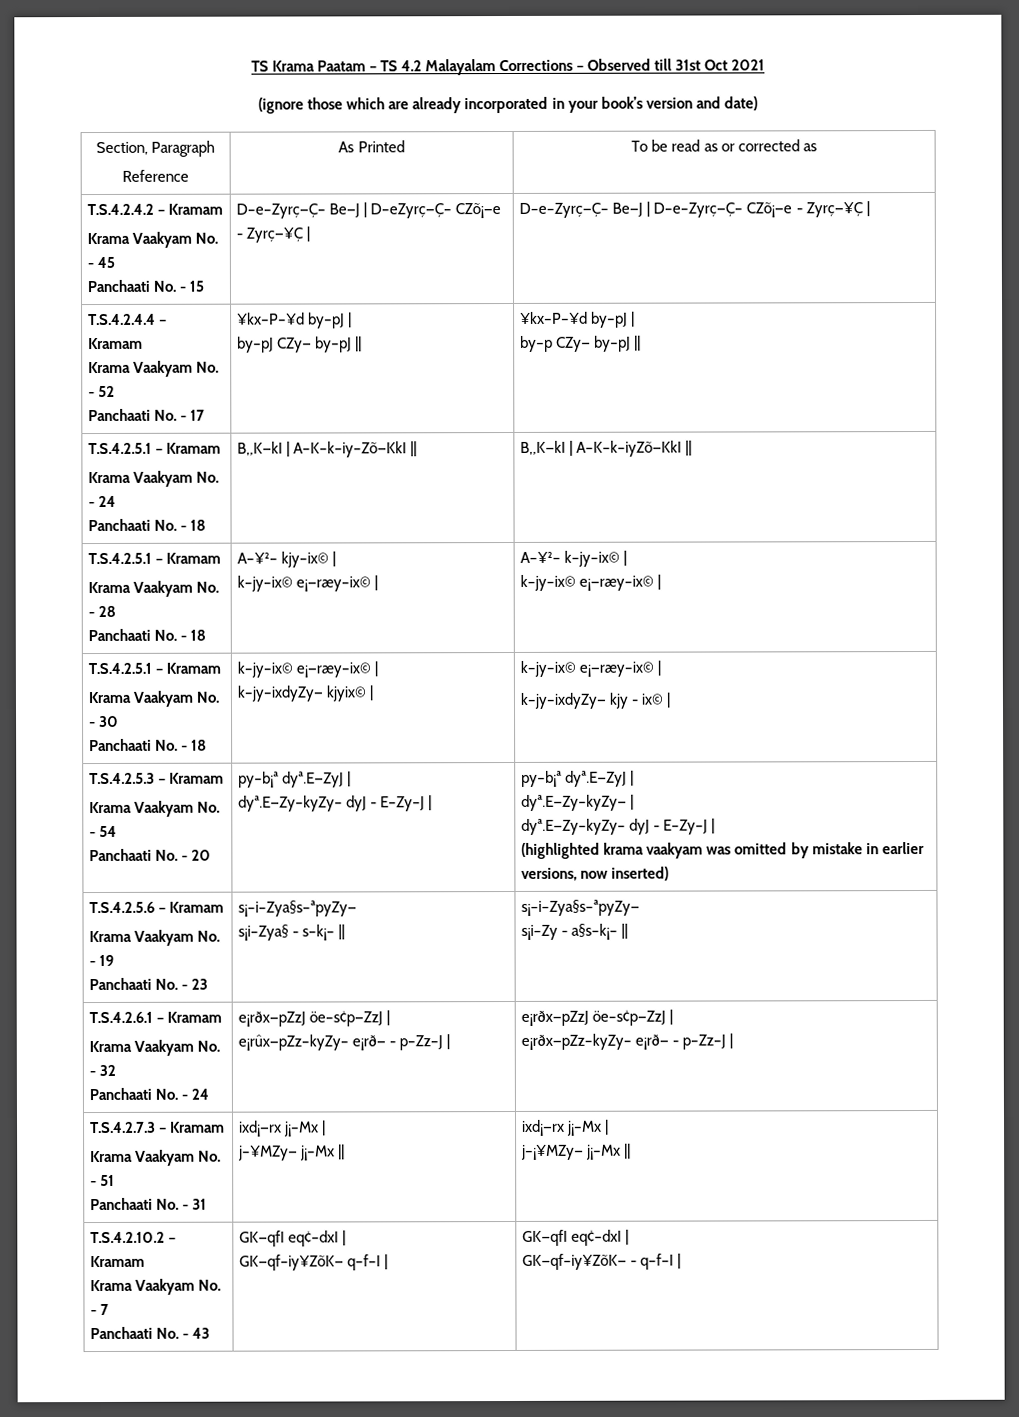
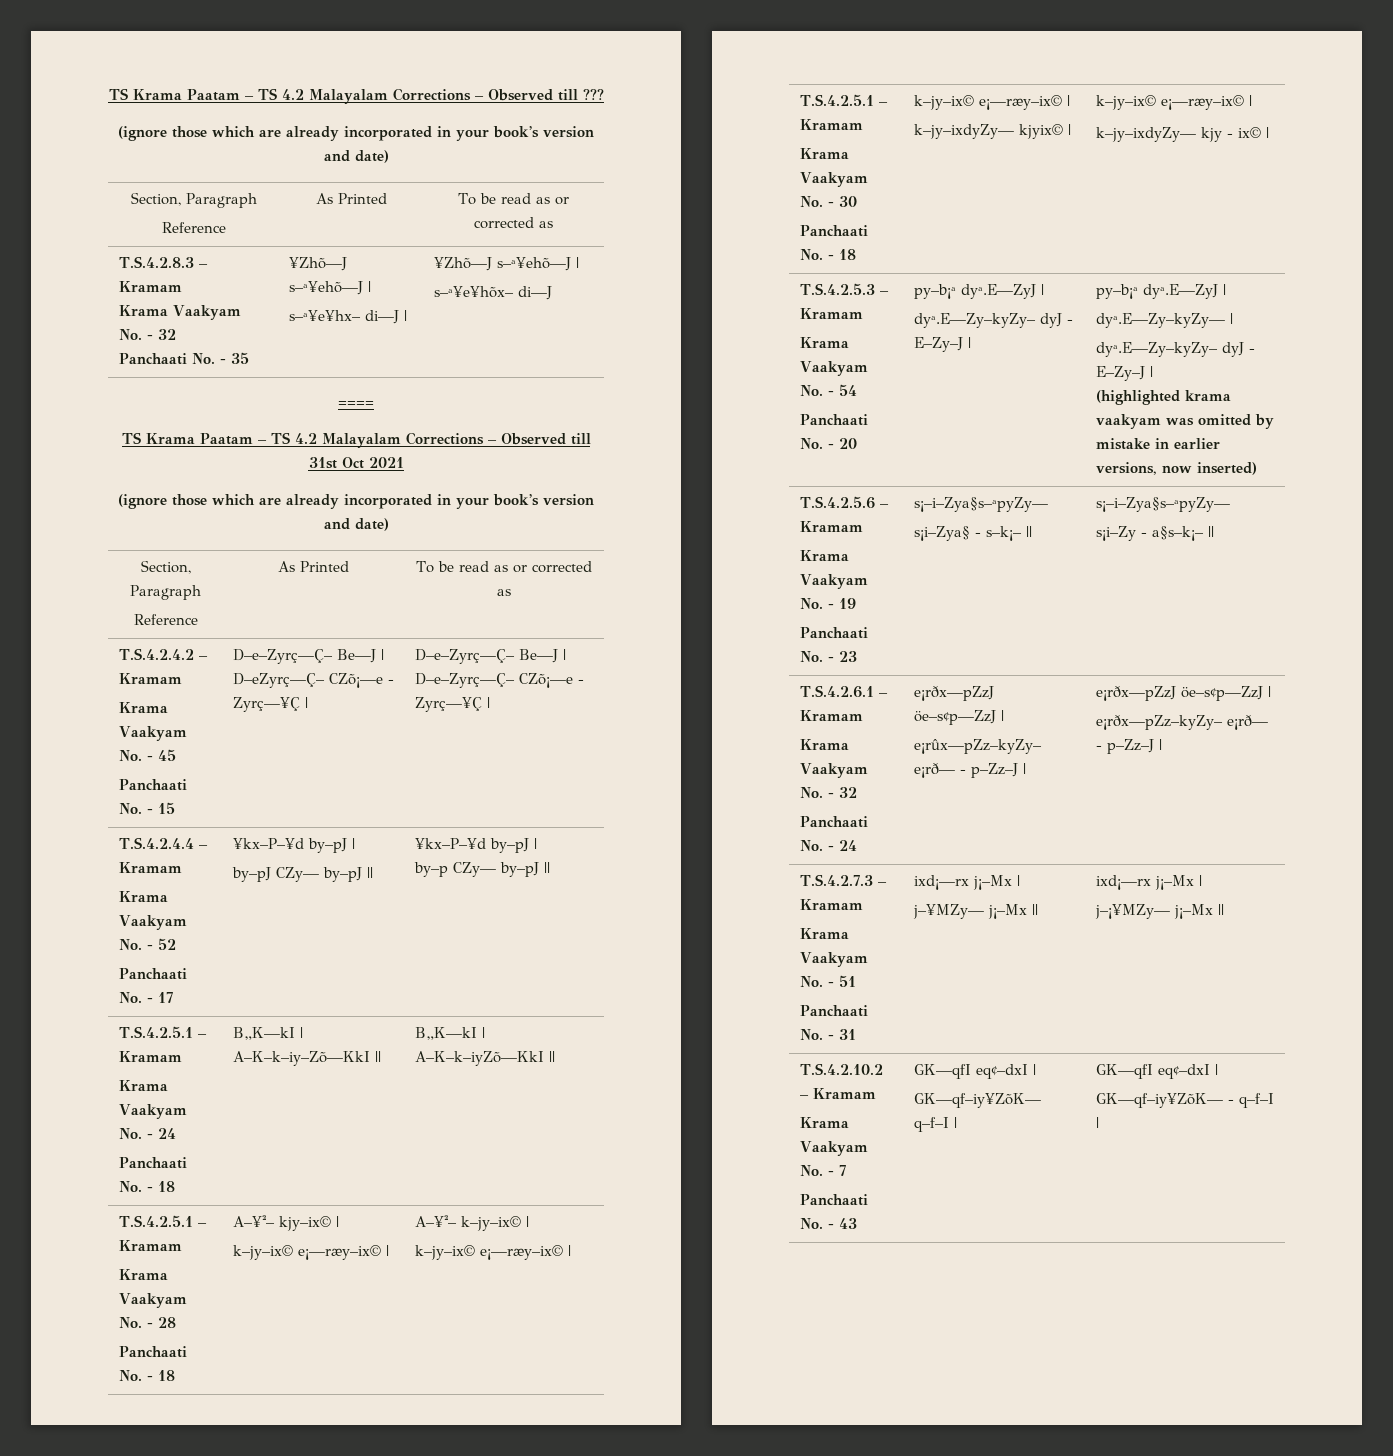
+ TS Krama Paatam – TS 4.2 Malayalam Corrections – Observed till ???
+ (ignore those which are already incorporated in your book’s version and date)
+ Section, Paragraph
+ Reference | As Printed | To be read as or corrected as
+ T.S.4.2.8.3 – Kramam
+ Krama Vaakyam No. - 32
+ Panchaati No. - 35 | ¥Zhõ—J s–ª¥ehõ—J |
+ s–ª¥e¥hx– di—J | | ¥Zhõ—J s–ª¥ehõ—J |
+ s–ª¥e¥hõx– di—J
+ ====

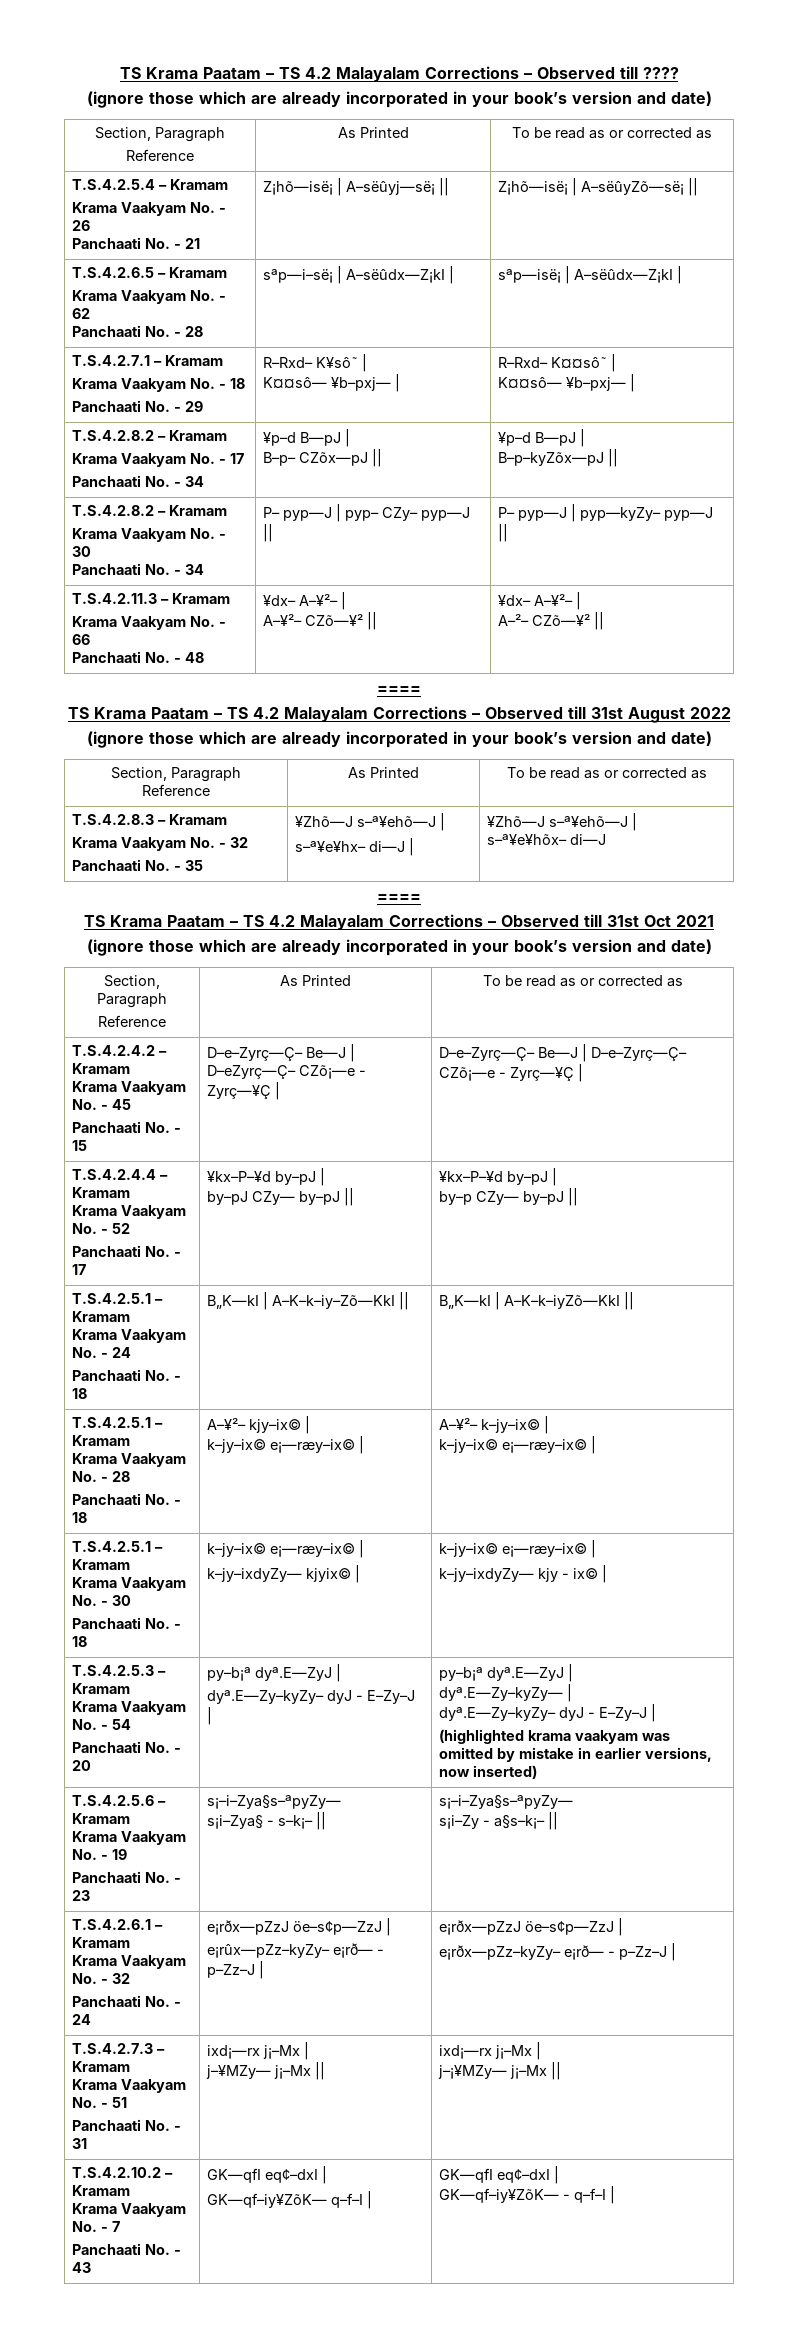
- TS Krama Paatam – TS 4.2 Malayalam Corrections – Observed till ???
+ TS Krama Paatam – TS 4.2 Malayalam Corrections – Observed till ????
+ (ignore those which are already incorporated in your book’s version and date)
+ Section, Paragraph
+ Reference | As Printed | To be read as or corrected as
+ T.S.4.2.5.4 – Kramam
+ Krama Vaakyam No. - 26
+ Panchaati No. - 21 | Z¡hõ—isë¡ | A–sëûyj—së¡ || | Z¡hõ—isë¡ | A–sëûyZõ—së¡ ||
+ T.S.4.2.6.5 – Kramam
+ Krama Vaakyam No. - 62
+ Panchaati No. - 28 | sªp—i–së¡ | A–sëûdx—Z¡kI | | sªp—isë¡ | A–sëûdx—Z¡kI |
+ T.S.4.2.7.1 – Kramam
+ Krama Vaakyam No. - 18
+ Panchaati No. - 29 | R–Rxd– K¥sô˜ |
+ K¤¤sô— ¥b–pxj— | | R–Rxd– K¤¤sô˜ |
+ K¤¤sô— ¥b–pxj— |
+ T.S.4.2.8.2 – Kramam
+ Krama Vaakyam No. - 17
+ Panchaati No. - 34 | ¥p–d B—pJ |
+ B–p– CZõx—pJ || | ¥p–d B—pJ |
+ B–p–kyZõx—pJ ||
+ T.S.4.2.8.2 – Kramam
+ Krama Vaakyam No. - 30
+ Panchaati No. - 34 | P– pyp—J | pyp– CZy– pyp—J || | P– pyp—J | pyp––kyZy– pyp—J ||
+ T.S.4.2.11.3 – Kramam
+ Krama Vaakyam No. - 66
+ Panchaati No. - 48 | ¥dx– A–¥²– |
+ A–¥²– CZõ—¥² || | ¥dx– A–¥²– |
+ A–²– CZõ—¥² ||
+ ====
+ TS Krama Paatam – TS 4.2 Malayalam Corrections – Observed till 31st August 2022

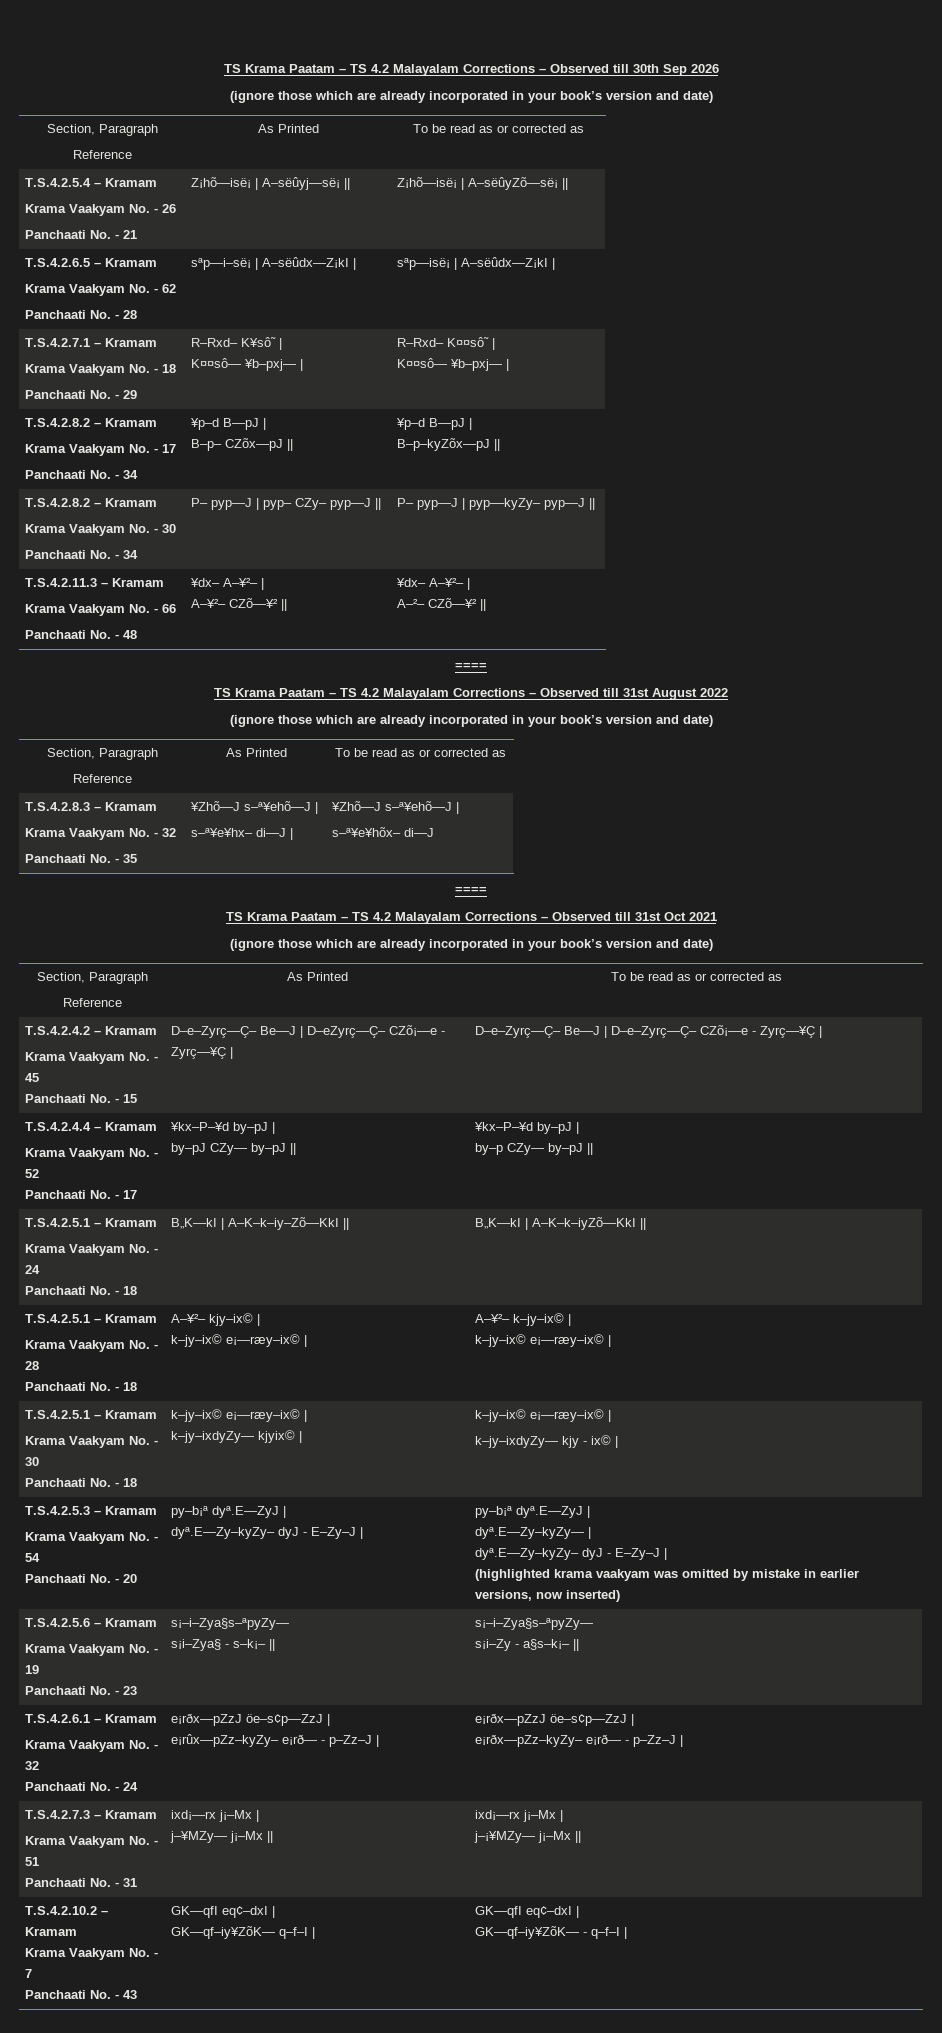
- TS Krama Paatam – TS 4.2 Malayalam Corrections – Observed till ????
+ TS Krama Paatam – TS 4.2 Malayalam Corrections – Observed till 30th Sep 2026

